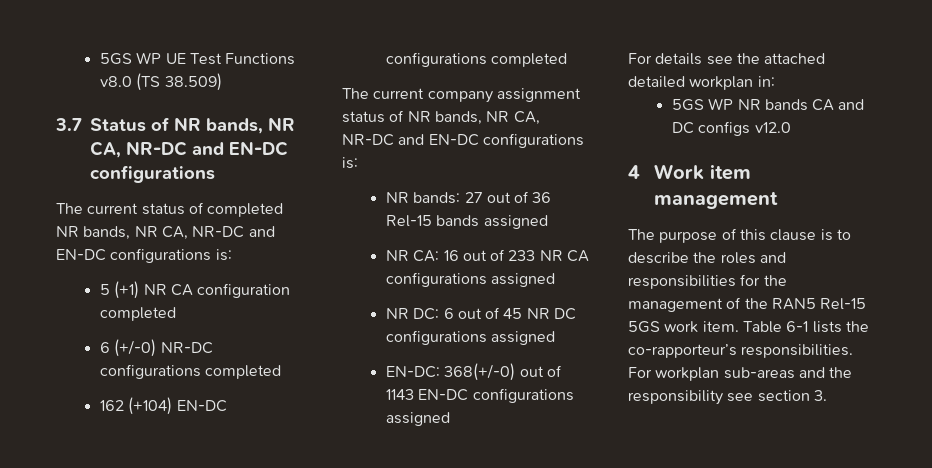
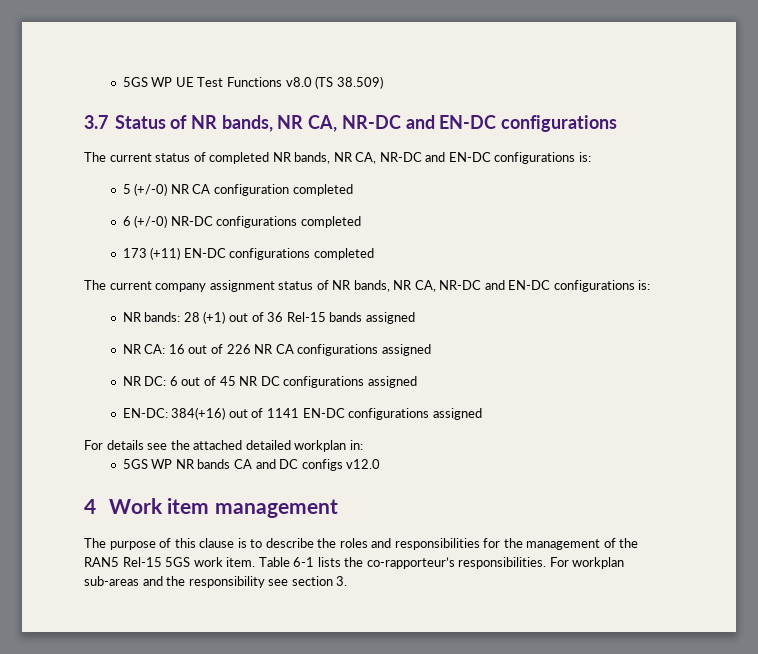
- 5 (+1) NR CA configuration completed
+ 5 (+/-0) NR CA configuration completed
- 162 (+104) EN-DC configurations completed
+ 173 (+11) EN-DC configurations completed
- NR bands: 27 out of 36 Rel-15 bands assigned
+ NR bands: 28 (+1) out of 36 Rel-15 bands assigned
- NR CA: 16 out of 233 NR CA configurations assigned
+ NR CA: 16 out of 226 NR CA configurations assigned
- EN-DC: 368(+/-0) out of 1143 EN-DC configurations assigned
+ EN-DC: 384(+16) out of 1141 EN-DC configurations assigned

